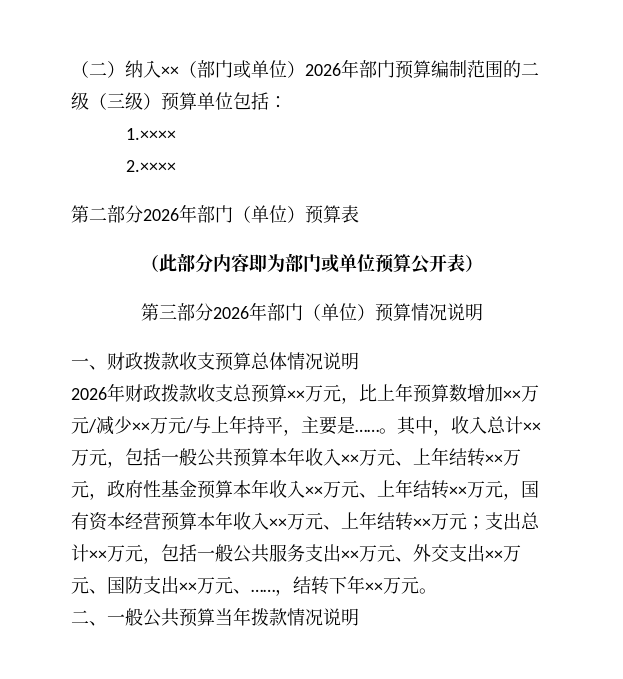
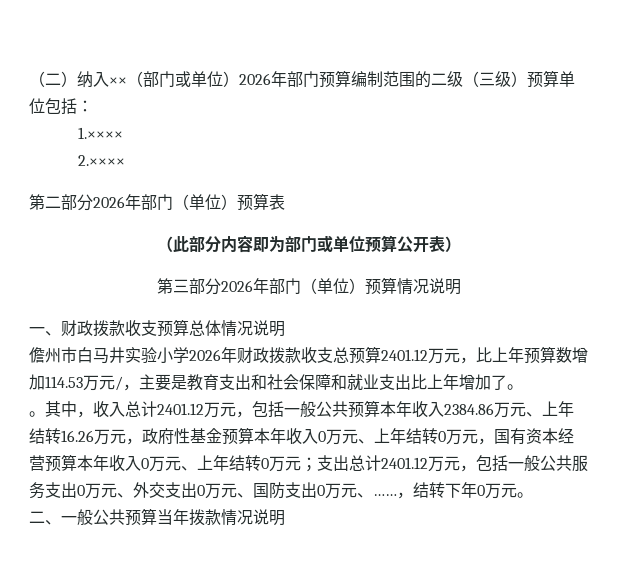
- 2026年财政拨款收支总预算××万元，比上年预算数增加××万元/减少××万元/与上年持平，主要是……。
+ 儋州市白马井实验小学2026年财政拨款收支总预算2401.12万元，比上年预算数增加114.53万元/，主要是教育支出和社会保障和就业支出比上年增加了。
+ 。
- 其中，收入总计××万元，包括一般公共预算本年收入××万元、上年结转××万元，政府性基金预算本年收入××万元、上年结转××万元，国有资本经营预算本年收入××万元、上年结转××万元；支出总计××万元，包括一般公共服务支出××万元、外交支出××万元、国防支出××万元、……
+ 其中，收入总计2401.12万元，包括一般公共预算本年收入2384.86万元、上年结转16.26万元，政府性基金预算本年收入0万元、上年结转0万元，国有资本经营预算本年收入0万元、上年结转0万元；支出总计2401.12万元，包括一般公共服务支出0万元、外交支出0万元、国防支出0万元、……
- ，结转下年××万元。
+ ，结转下年0万元。

